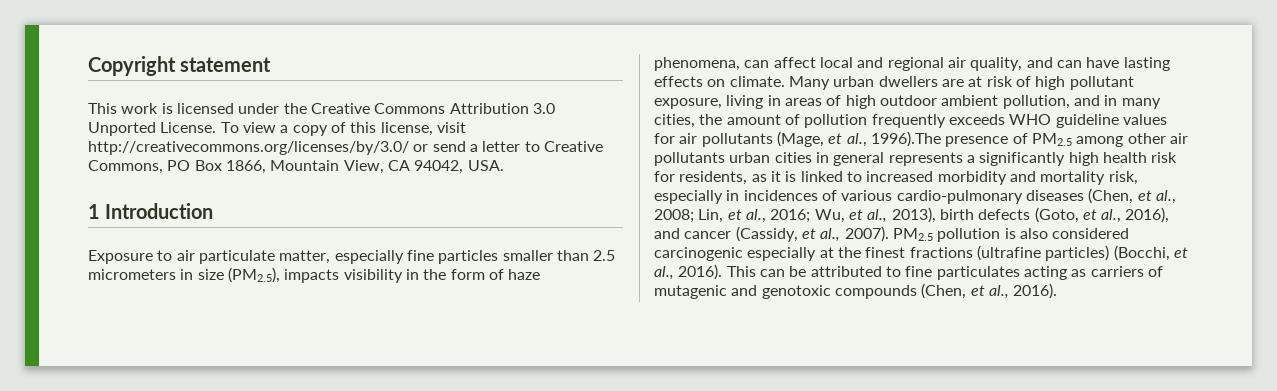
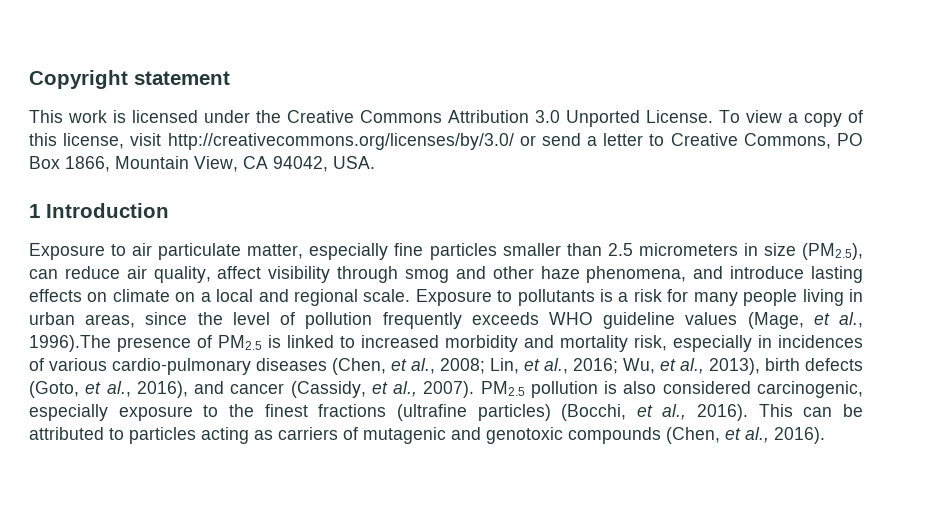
- Exposure to air particulate matter, especially fine particles smaller than 2.5 micrometers in size (PM2.5), impacts visibility in the form of haze phenomena, can affect local and regional air quality, and can have lasting effects on climate. Many urban dwellers are at risk of high pollutant exposure, living in areas of high outdoor ambient pollution, and in many cities, the amount of pollution frequently exceeds WHO guideline values for air pollutants (Mage, et al., 1996).The presence of PM2.5 among other air pollutants urban cities in general represents a significantly high health risk for residents, as it is linked to increased morbidity and mortality risk, especially in incidences of various cardio-pulmonary diseases (Chen, et al., 2008;
+ Exposure to air particulate matter, especially fine particles smaller than 2.5 micrometers in size (PM2.5), can reduce air quality, affect visibility through smog and other haze phenomena, and introduce lasting effects on climate on a local and regional scale. Exposure to pollutants is a risk for many people living in urban areas, since the level of pollution frequently exceeds WHO guideline values (Mage, et al., 1996).The presence of PM2.5 is linked to increased morbidity and mortality risk, especially in incidences of various cardio-pulmonary diseases (Chen, et al., 2008;
- PM2.5 pollution is also considered carcinogenic especially at the finest fractions (ultrafine particles) (Bocchi, et al., 2016).
+ PM2.5 pollution is also considered carcinogenic, especially exposure to the finest fractions (ultrafine particles) (Bocchi, et al., 2016).
- This can be attributed to fine particulates acting as carriers of mutagenic and genotoxic compounds (Chen, et al., 2016).
+ This can be attributed to particles acting as carriers of mutagenic and genotoxic compounds (Chen, et al., 2016).

